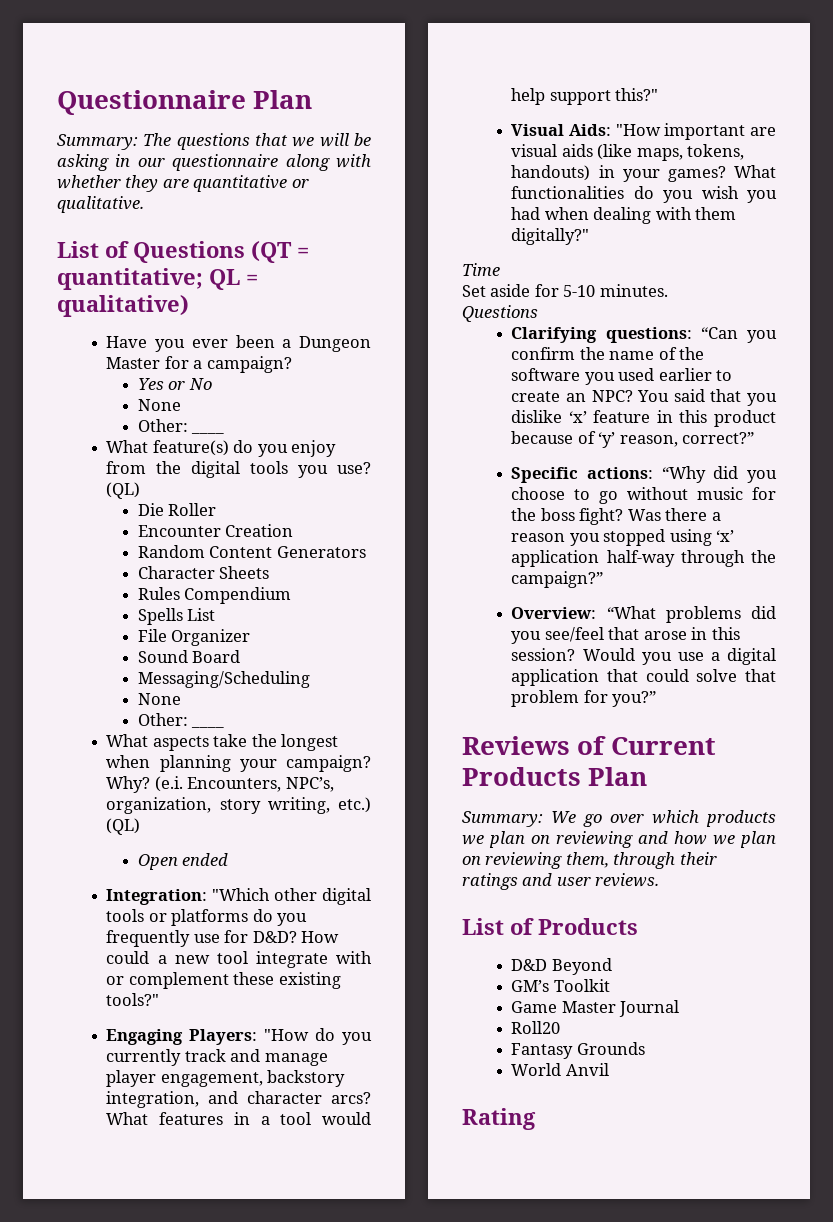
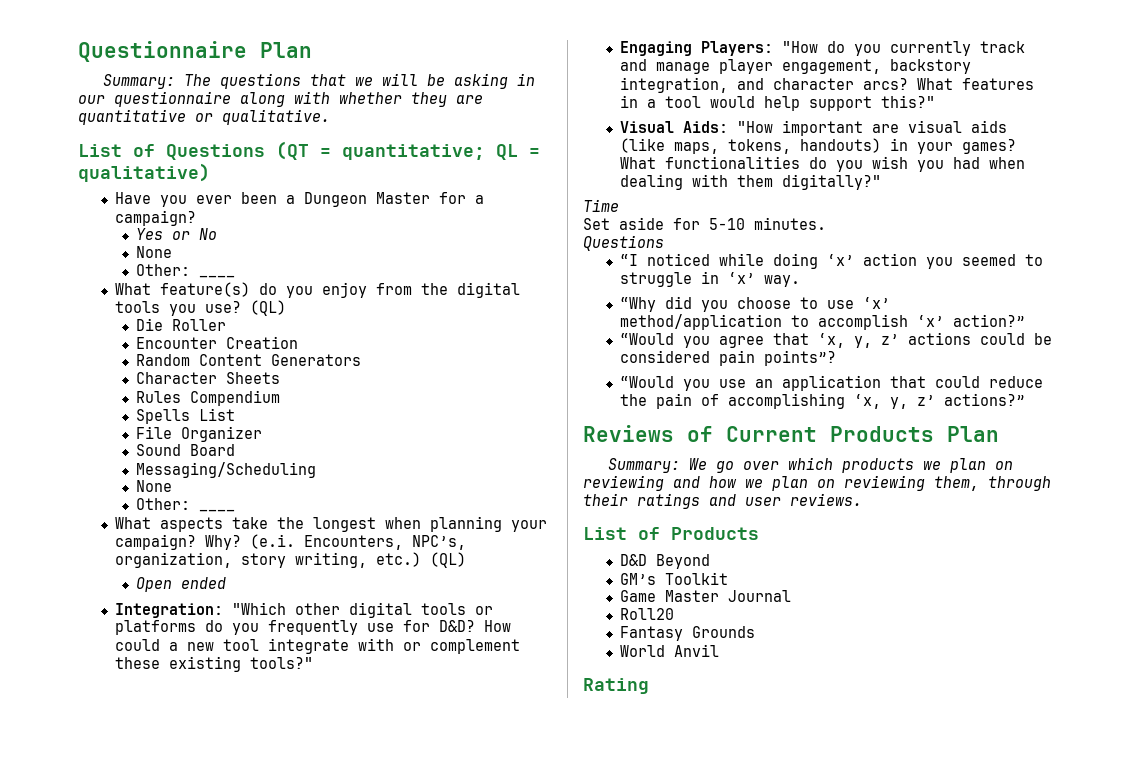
- Clarifying questions: “Can you confirm the name of the software you used earlier to create an NPC? You said that you dislike ‘x’ feature in this product because of ‘y’ reason, correct?”
- Specific actions: “Why did you choose to go without music for the boss fight? Was there a reason you stopped using ‘x’ application half-way through the campaign?”
- Overview: “What problems did you see/feel that arose in this session? Would you use a digital application that could solve that problem for you?”
+ “I noticed while doing ‘x’ action you seemed to struggle in ‘x’ way.
+ “Why did you choose to use ‘x’ method/application to accomplish ‘x’ action?”
+ “Would you agree that ‘x, y, z’ actions could be considered pain points”?
+ “Would you use an application that could reduce the pain of accomplishing ‘x, y, z’ actions?”

